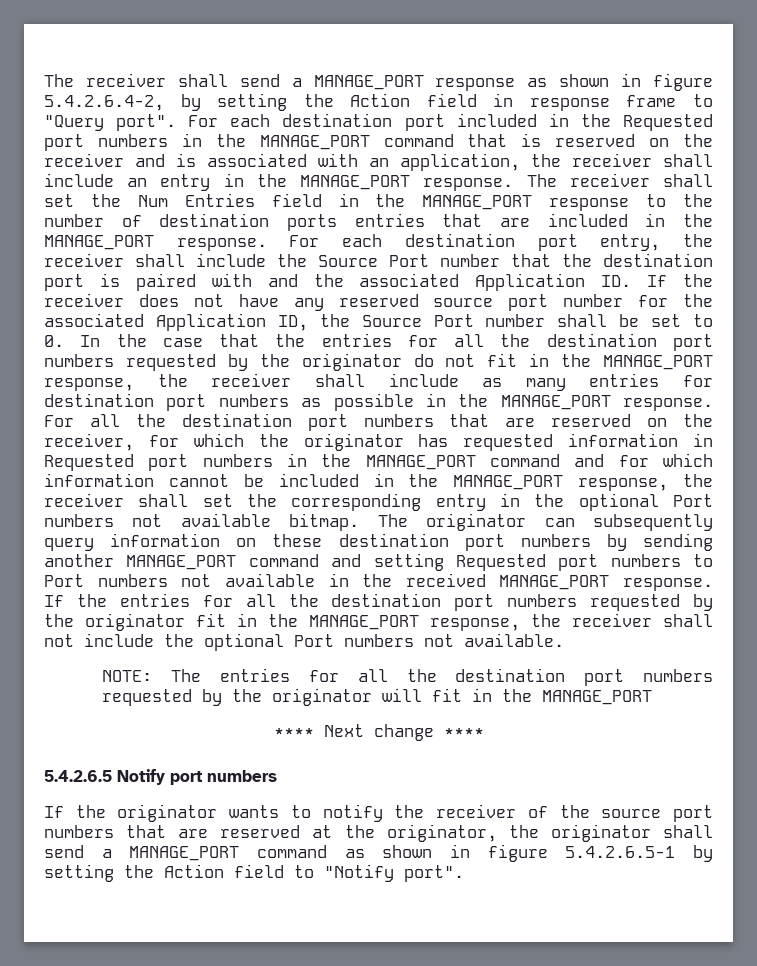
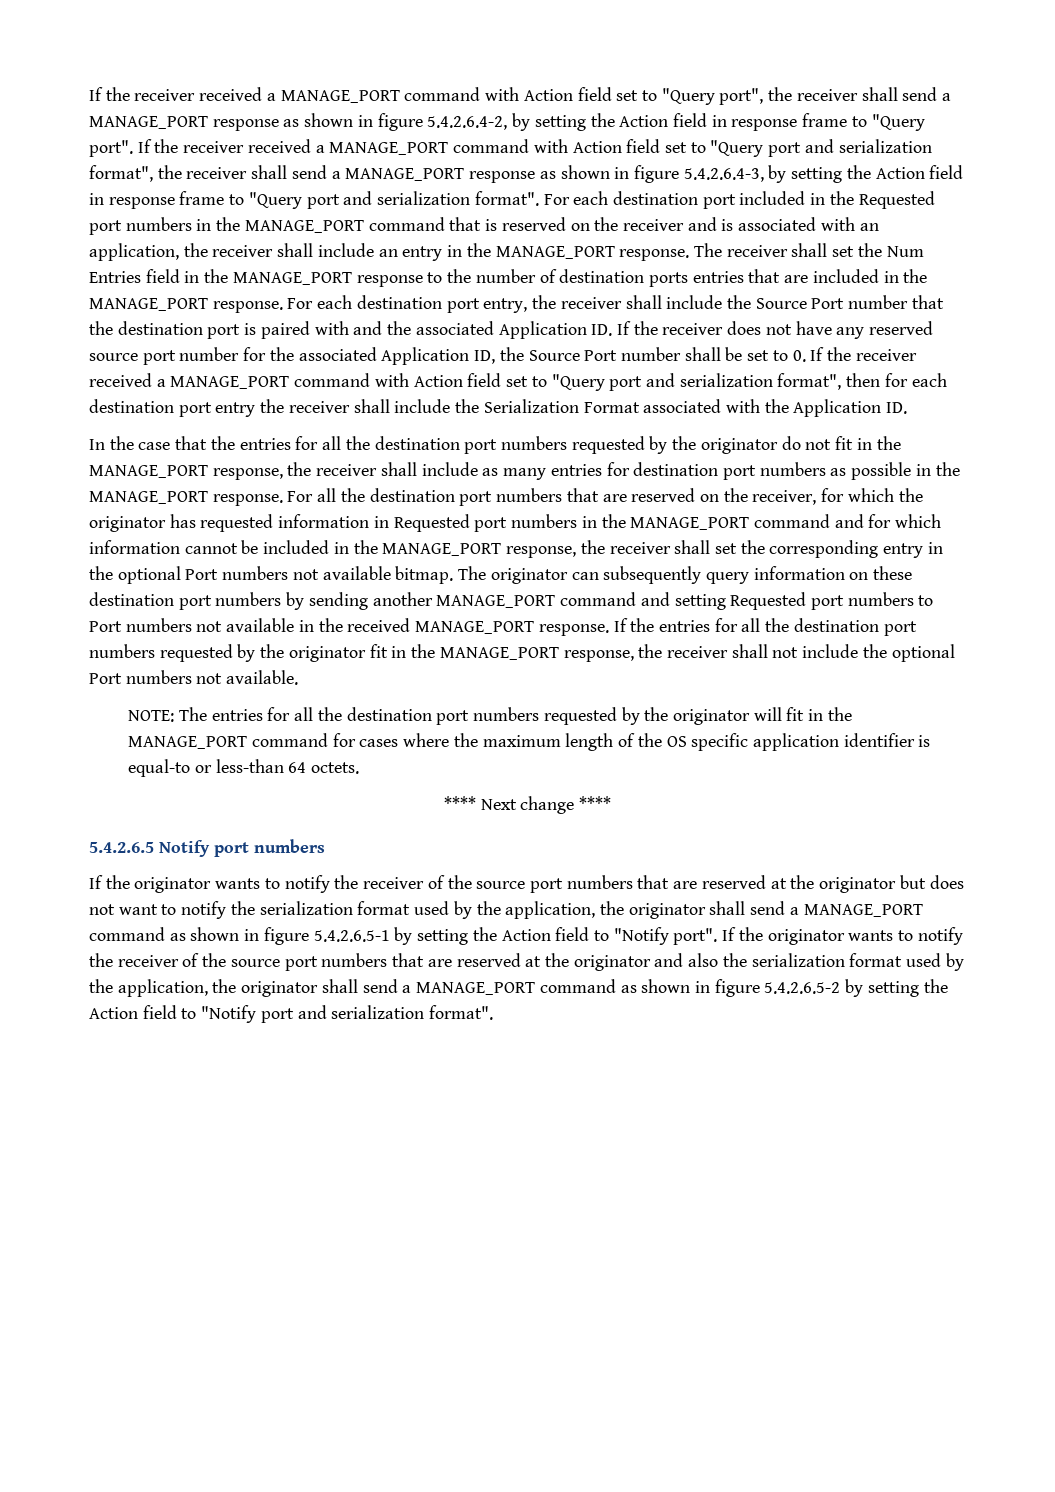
- The receiver shall send a MANAGE_PORT response as shown in figure 5.4.2.6.4-2, by setting the Action field in response frame to "Query port".
+ If the receiver received a MANAGE_PORT command with Action field set to "Query port", the receiver shall send a MANAGE_PORT response as shown in figure 5.4.2.6.4-2, by setting the Action field in response frame to "Query port".
+ If the receiver received a MANAGE_PORT command with Action field set to "Query port and serialization format", the receiver shall send a MANAGE_PORT response as shown in figure 5.4.2.6.4-3, by setting the Action field in response frame to "Query port and serialization format".
- For each destination port entry, the receiver shall include the Source Port number that the destination port is paired with and the associated Application ID. If the receiver does not have any reserved source port number for the associated Application ID, the Source Port number shall be set to 0. In the case that the entries for all the destination port numbers requested by the originator do not fit in the MANAGE_PORT response, the receiver shall include as many entries for destination port numbers as possible in the MANAGE_PORT response.
+ For each destination port entry, the receiver shall include the Source Port number that the destination port is paired with and the associated Application ID. If the receiver does not have any reserved source port number for the associated Application ID, the Source Port number shall be set to 0. If the receiver received a MANAGE_PORT command with Action field set to "Query port and serialization format", then for each destination port entry the receiver shall include the Serialization Format associated with the Application ID.
+ In the case that the entries for all the destination port numbers requested by the originator do not fit in the MANAGE_PORT response, the receiver shall include as many entries for destination port numbers as possible in the MANAGE_PORT response.
- NOTE: The entries for all the destination port numbers requested by the originator will fit in the MANAGE_PORT
+ NOTE: The entries for all the destination port numbers requested by the originator will fit in the MANAGE_PORT command for cases where the maximum length of the OS specific application identifier is equal-to or less-than 64 octets.
- If the originator wants to notify the receiver of the source port numbers that are reserved at the originator, the originator shall send a MANAGE_PORT command as shown in figure 5.4.2.6.5-1 by setting the Action field to "Notify port".
+ If the originator wants to notify the receiver of the source port numbers that are reserved at the originator but does not want to notify the serialization format used by the application, the originator shall send a MANAGE_PORT command as shown in figure 5.4.2.6.5-1 by setting the Action field to "Notify port".
+ If the originator wants to notify the receiver of the source port numbers that are reserved at the originator and also the serialization format used by the application, the originator shall send a MANAGE_PORT command as shown in figure 5.4.2.6.5-2 by setting the Action field to "Notify port and serialization format".

